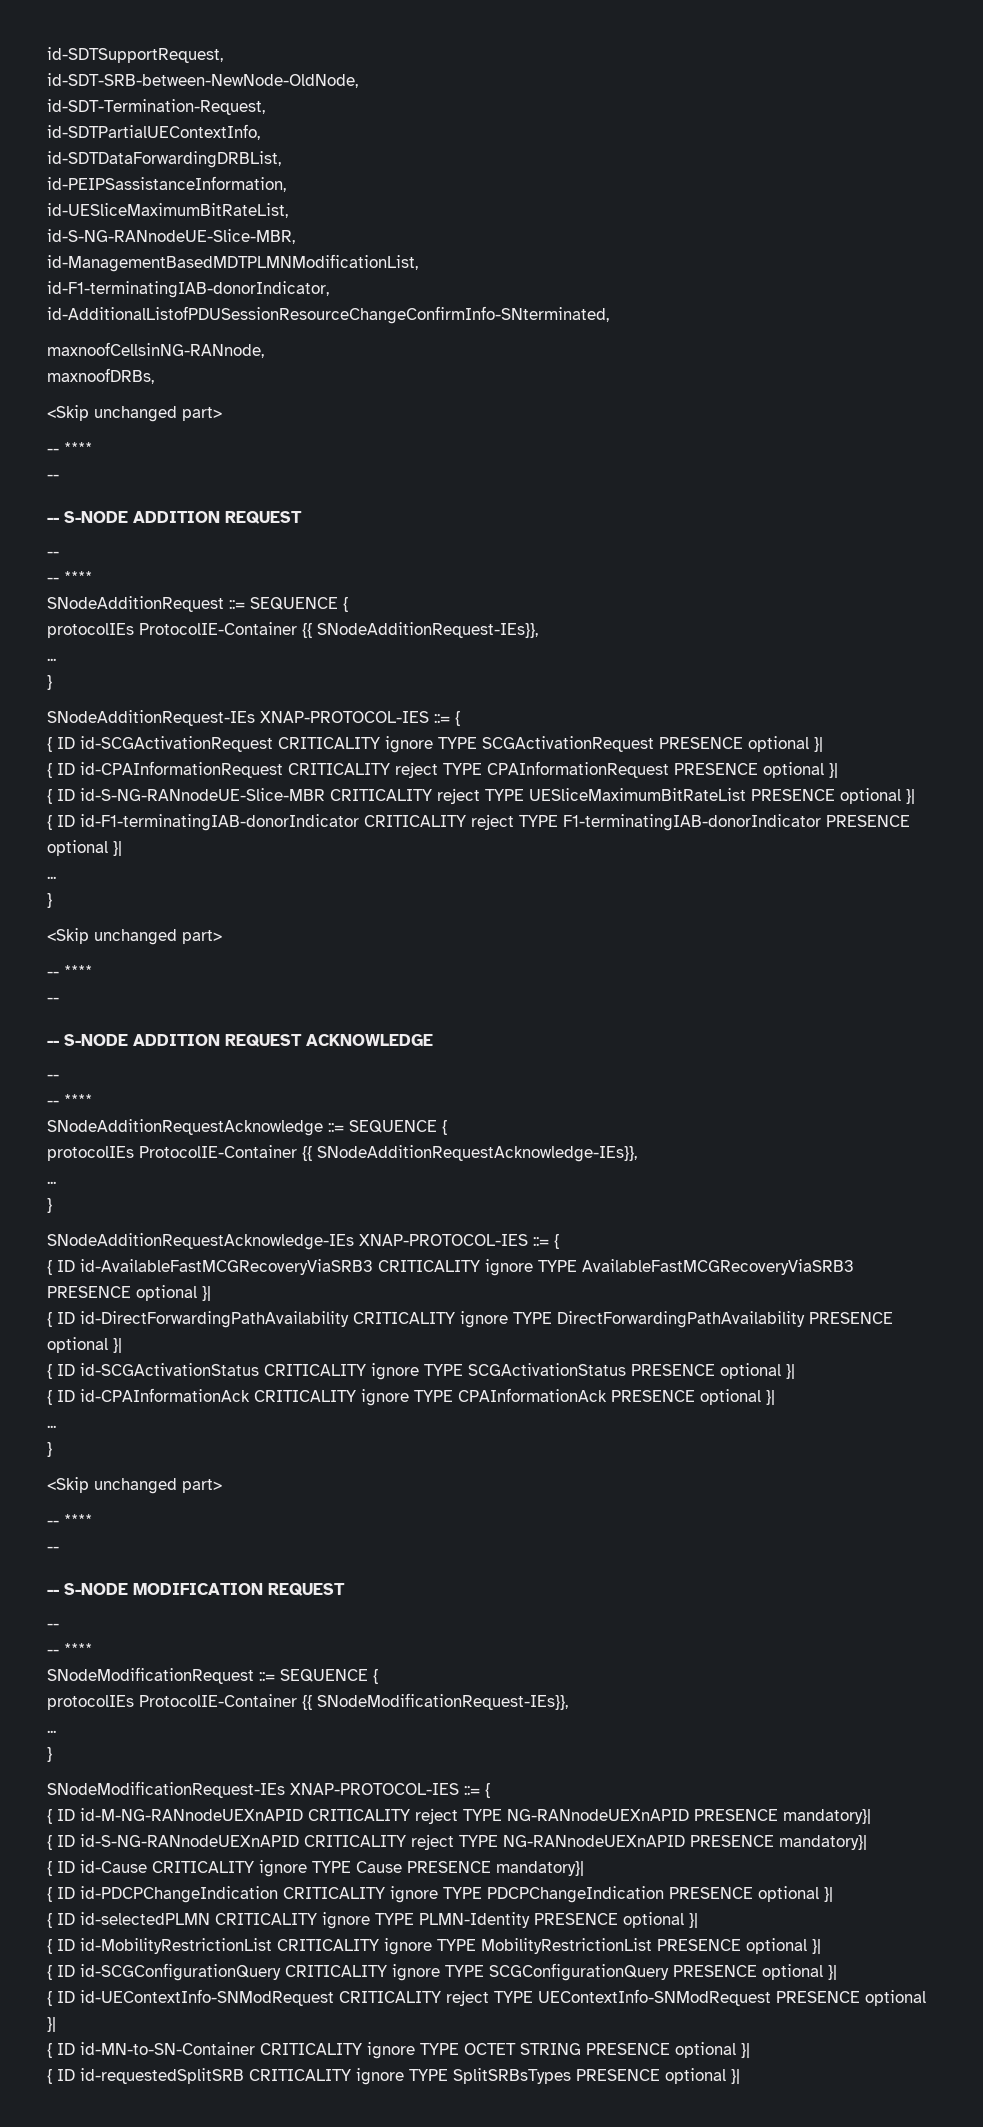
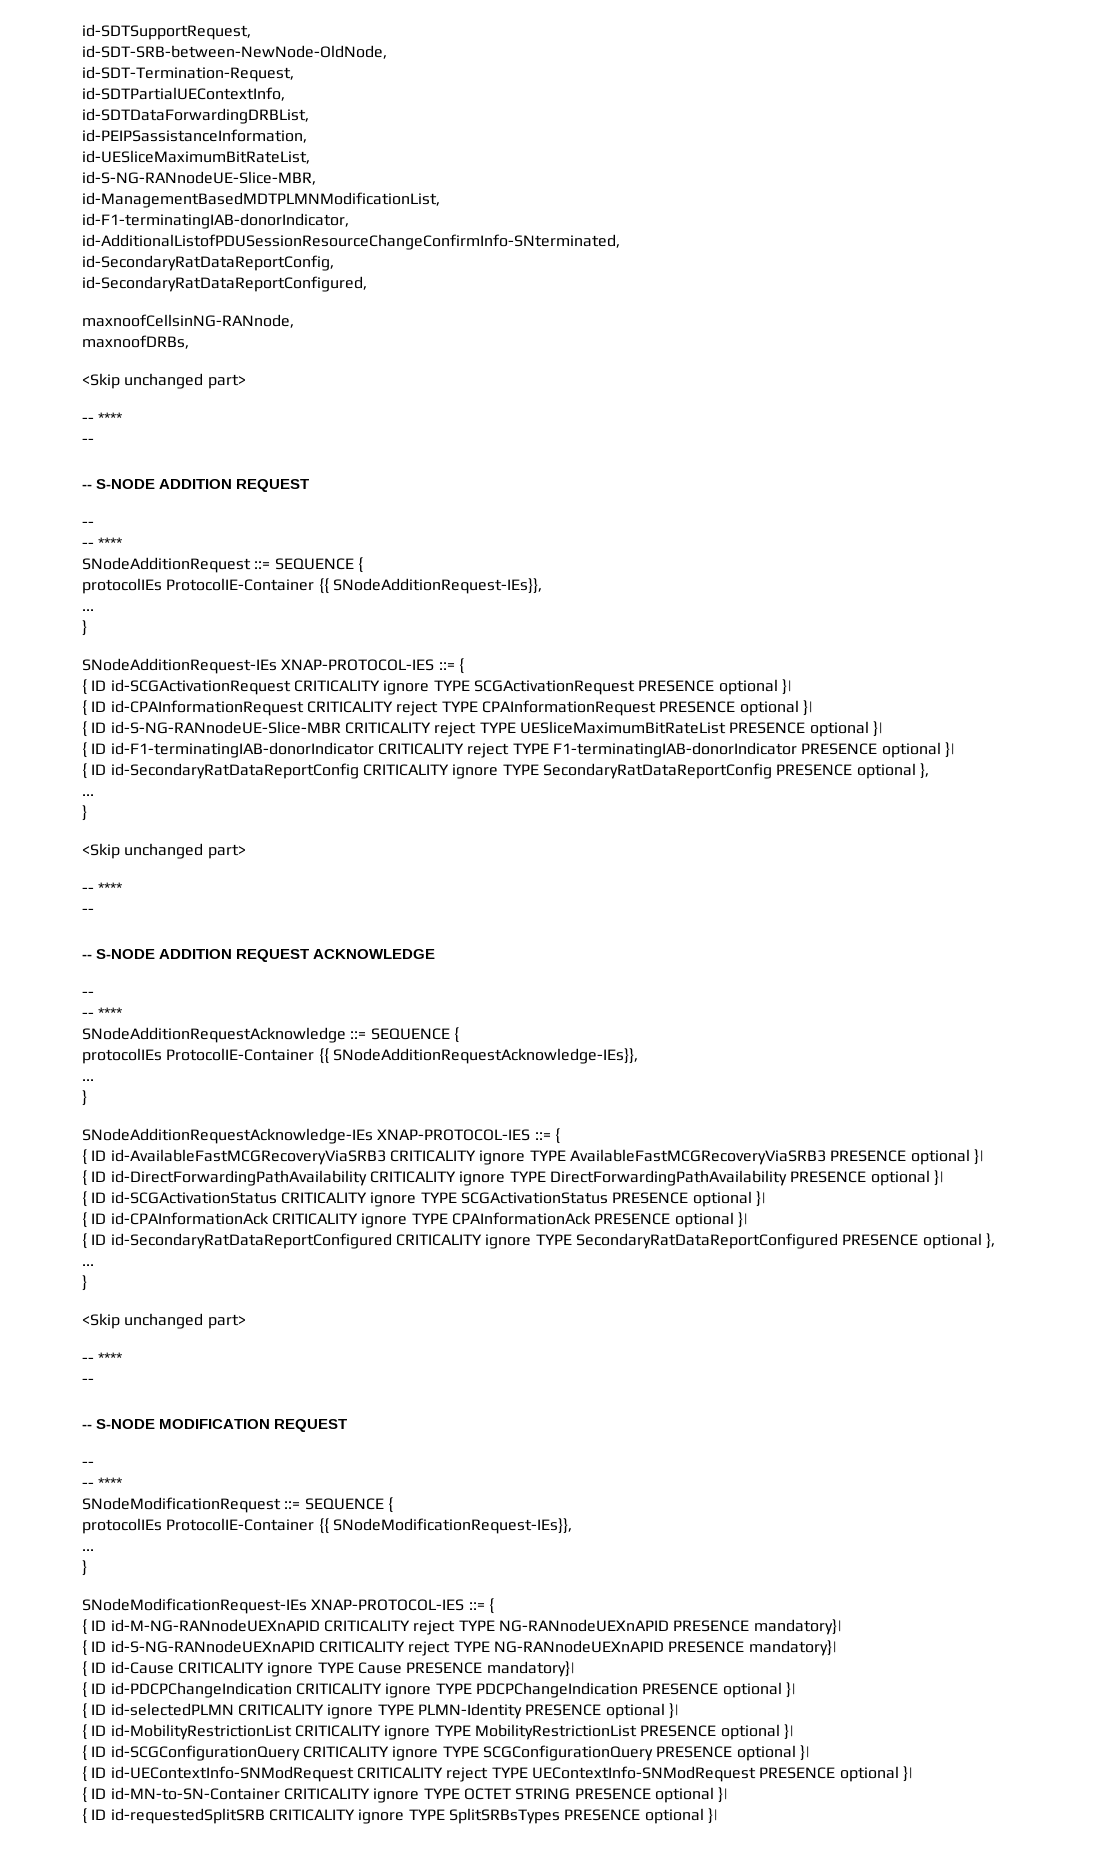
+ id-SecondaryRatDataReportConfig,
+ id-SecondaryRatDataReportConfigured,
+ { ID id-SecondaryRatDataReportConfig CRITICALITY ignore TYPE SecondaryRatDataReportConfig PRESENCE optional },
+ { ID id-SecondaryRatDataReportConfigured CRITICALITY ignore TYPE SecondaryRatDataReportConfigured PRESENCE optional },

